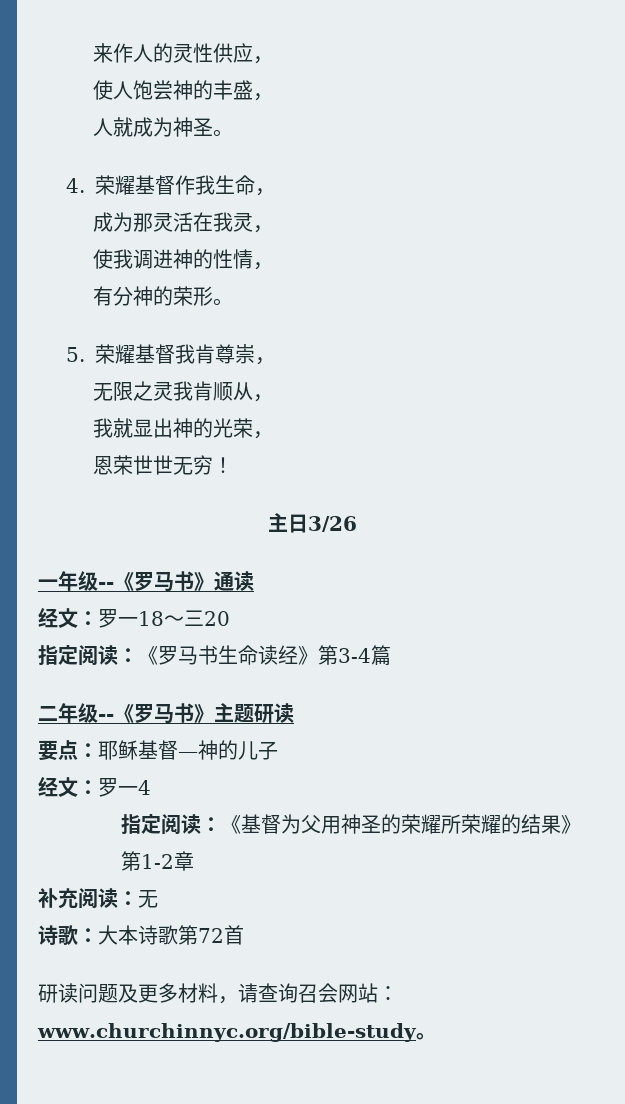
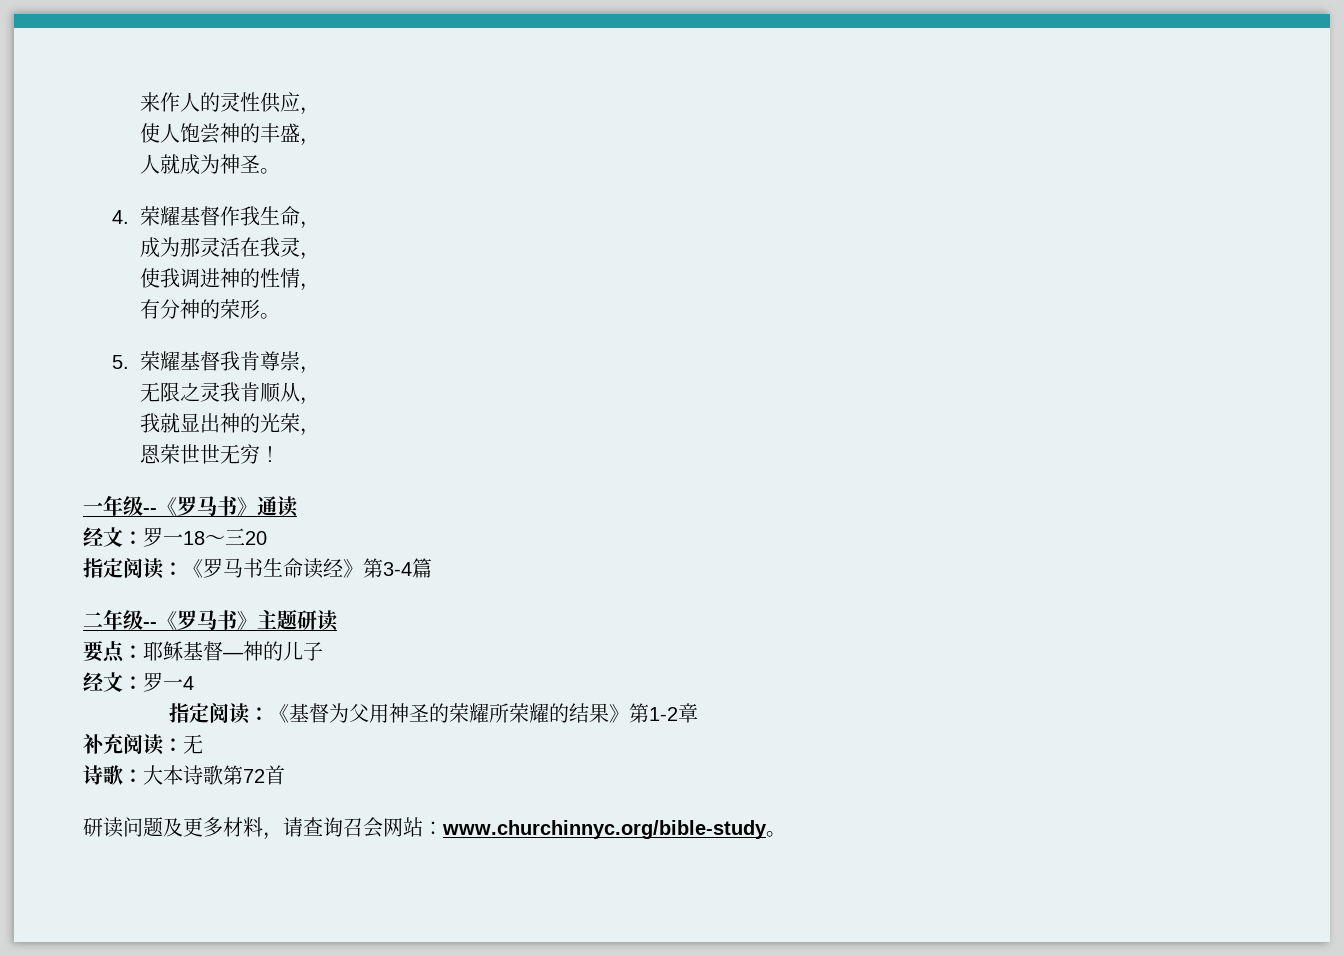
- 主日3/26

